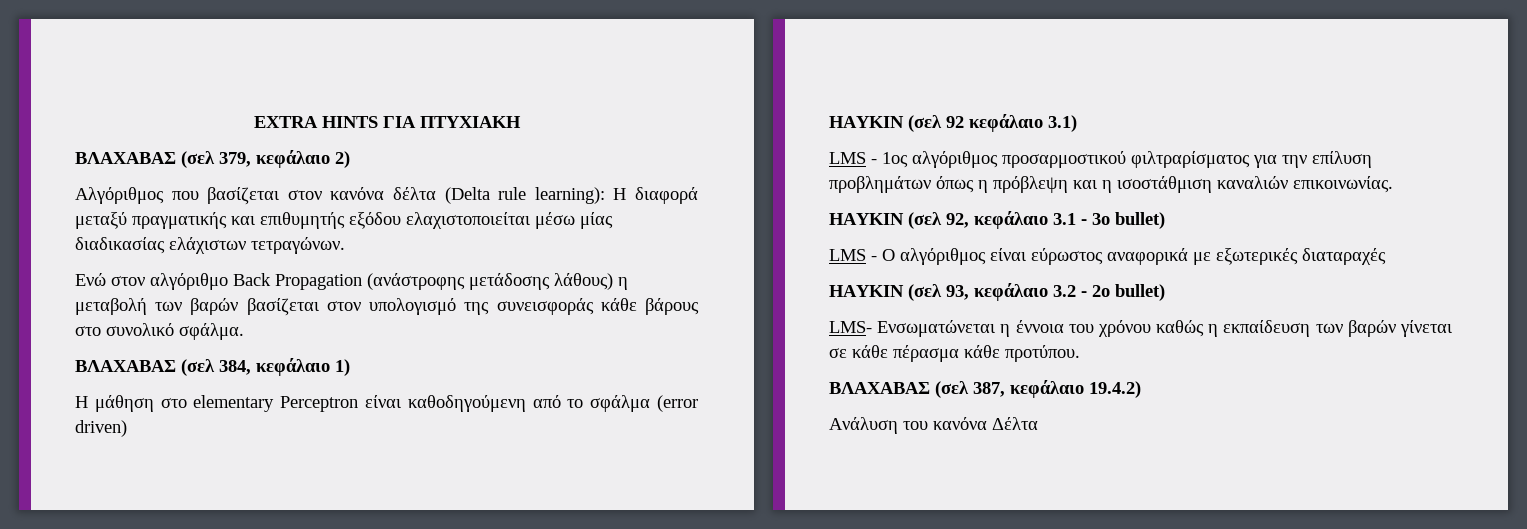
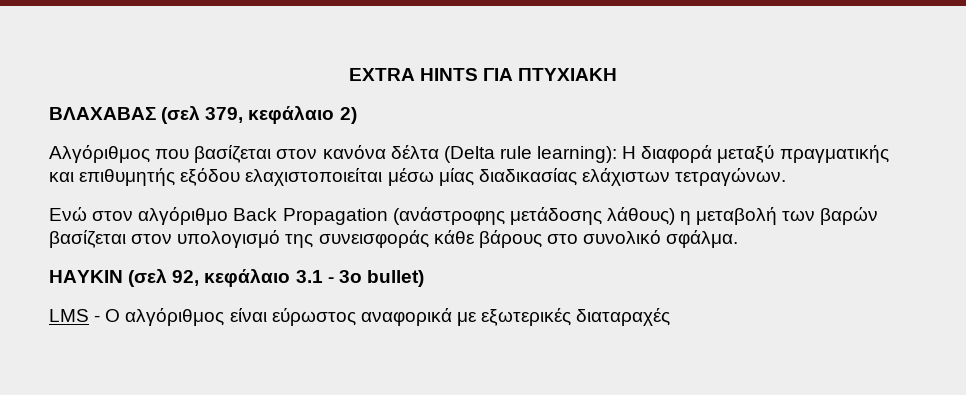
- ΒΛΑΧΑΒΑΣ (σελ 384, κεφάλαιο 1)
- Η μάθηση στο elementary Perceptron είναι καθοδηγούμενη από το σφάλμα (error driven)
- ΗΑΥΚΙΝ (σελ 92 κεφάλαιο 3.1)
- LMS - 1ος αλγόριθμος προσαρμοστικού φιλτραρίσματος για την επίλυση προβλημάτων όπως η πρόβλεψη και η ισοστάθμιση καναλιών επικοινωνίας.
- ΗΑΥΚΙΝ (σελ 93, κεφάλαιο 3.2 - 2ο bullet)
- LMS- Ενσωματώνεται η έννοια του χρόνου καθώς η εκπαίδευση των βαρών γίνεται σε κάθε πέρασμα κάθε προτύπου.
- ΒΛΑΧΑΒΑΣ (σελ 387, κεφάλαιο 19.4.2)
- Ανάλυση του κανόνα Δέλτα

